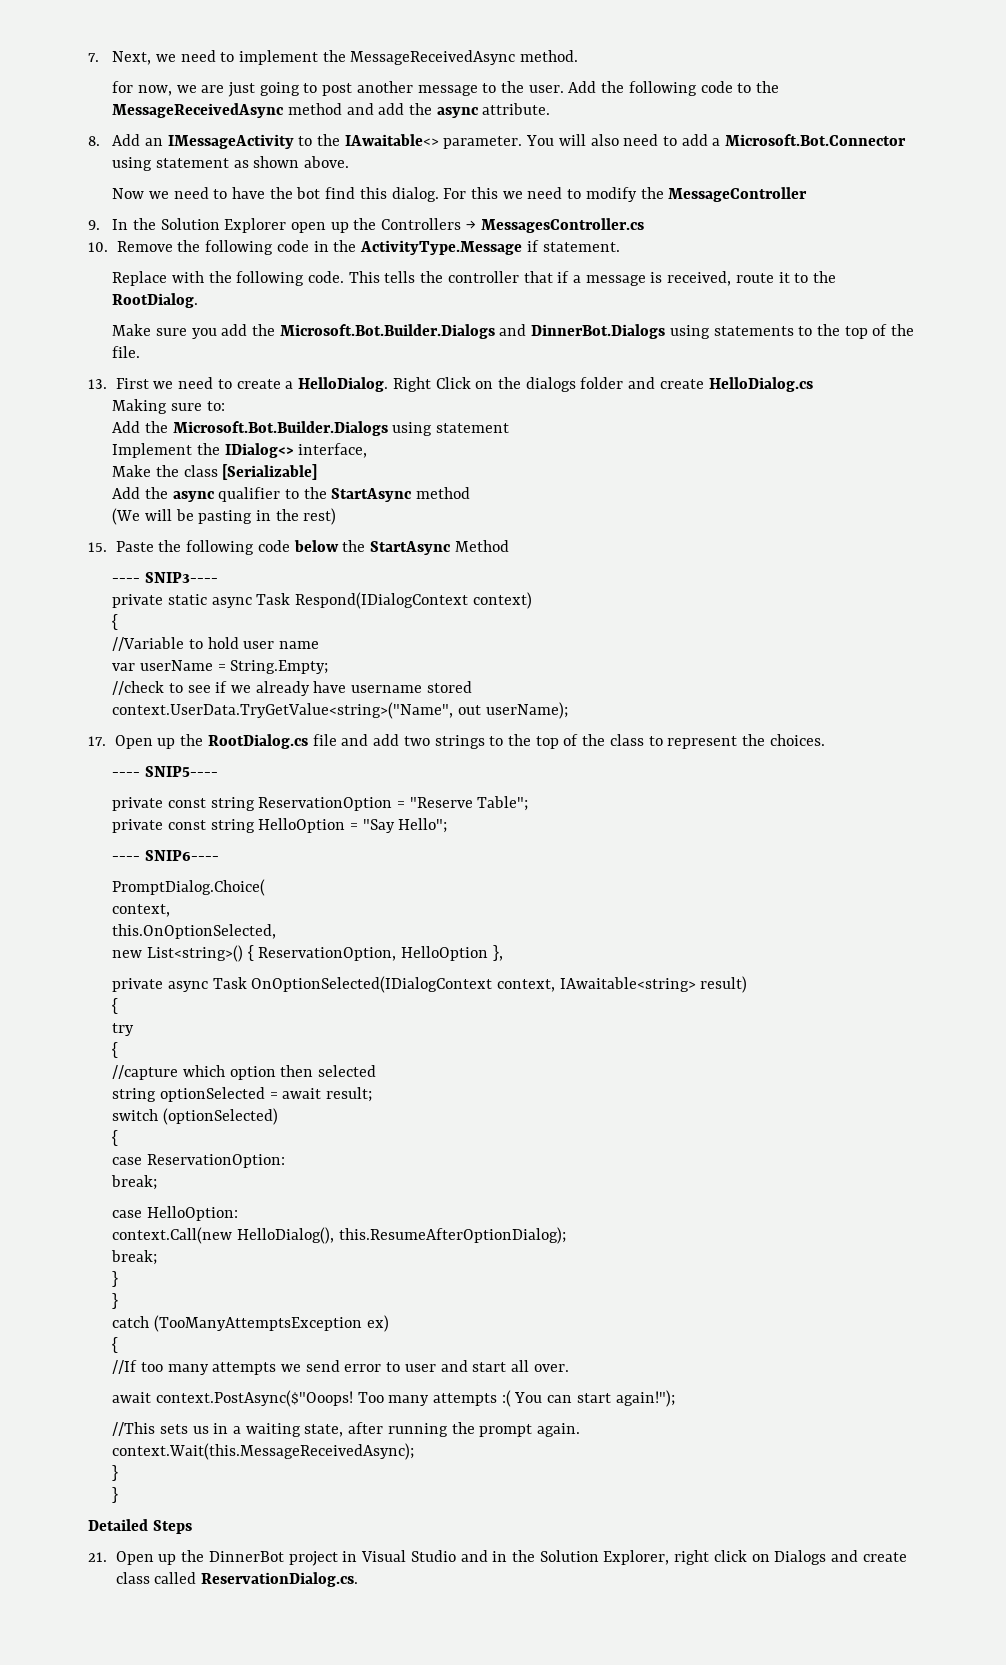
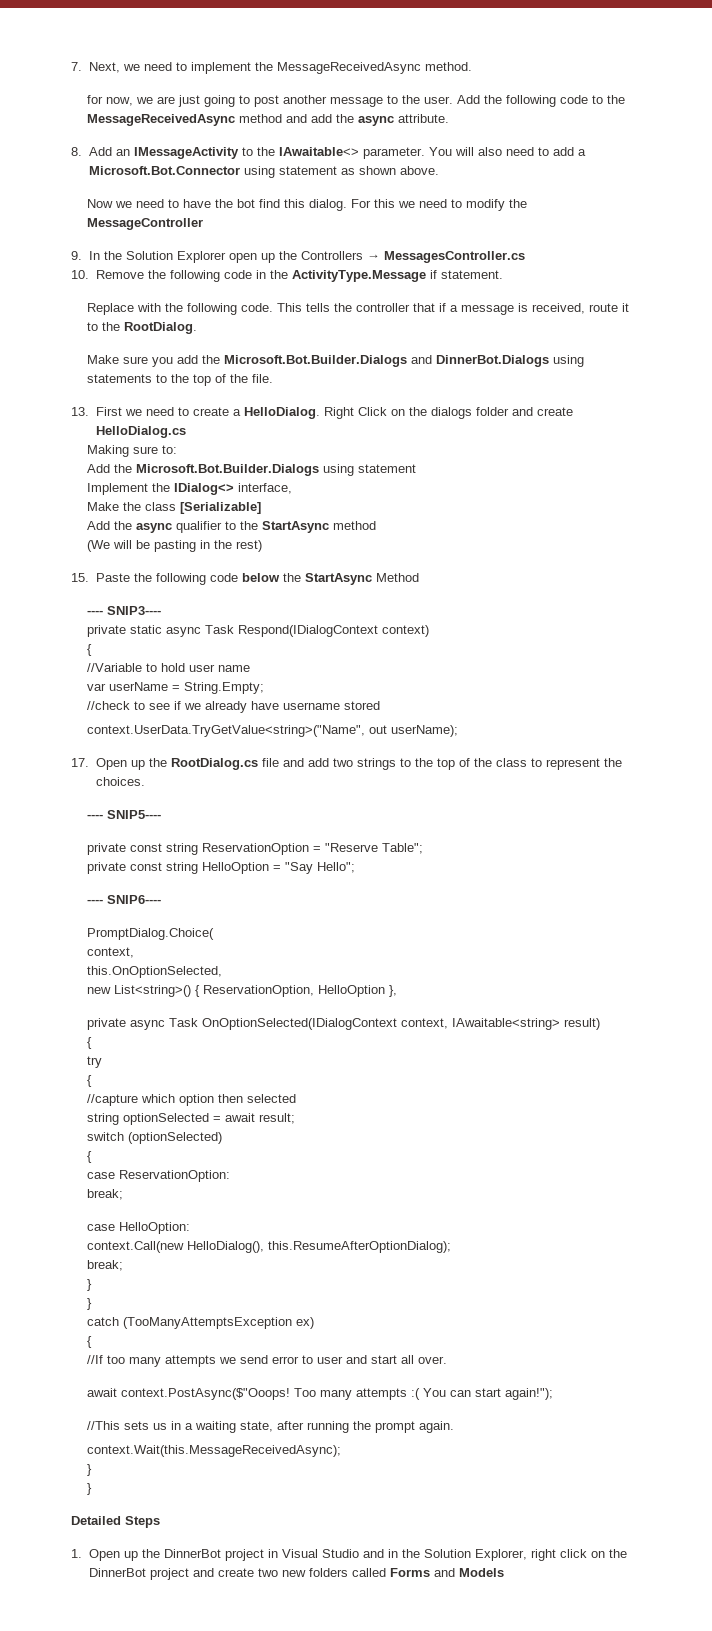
- 21. Open up the DinnerBot project in Visual Studio and in the Solution Explorer, right click on Dialogs and create class called ReservationDialog.cs.
+ 1. Open up the DinnerBot project in Visual Studio and in the Solution Explorer, right click on the DinnerBot project and create two new folders called Forms and Models

